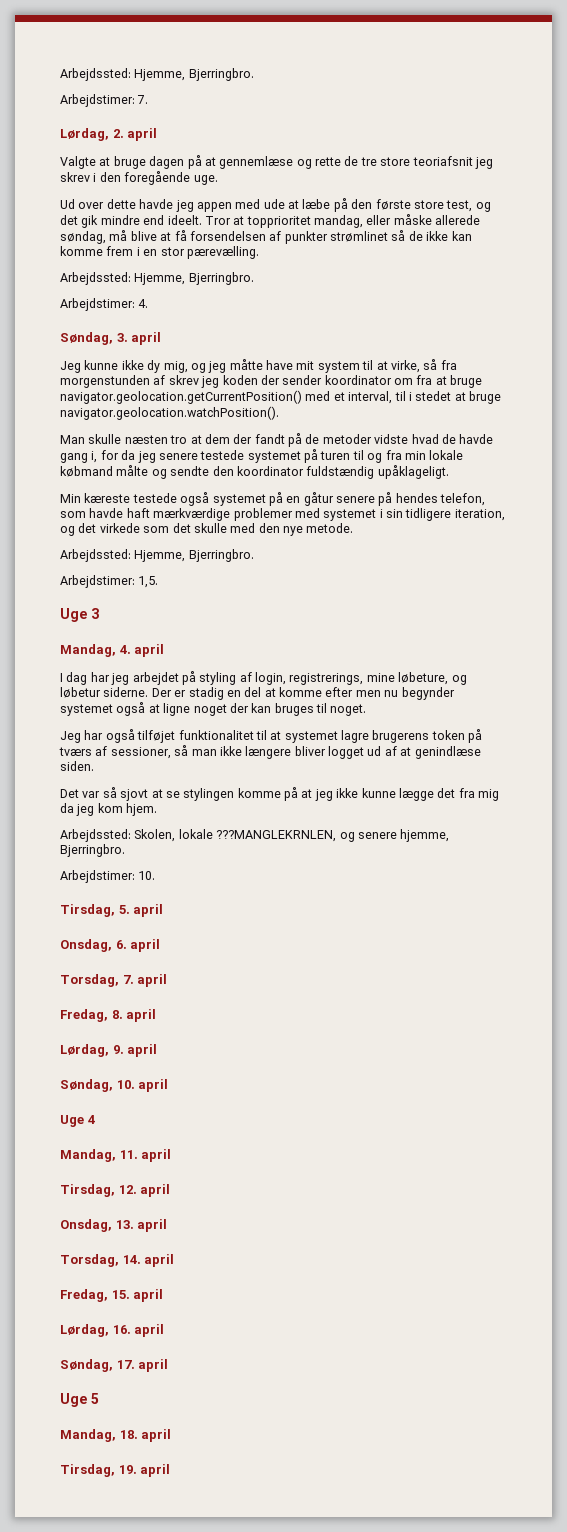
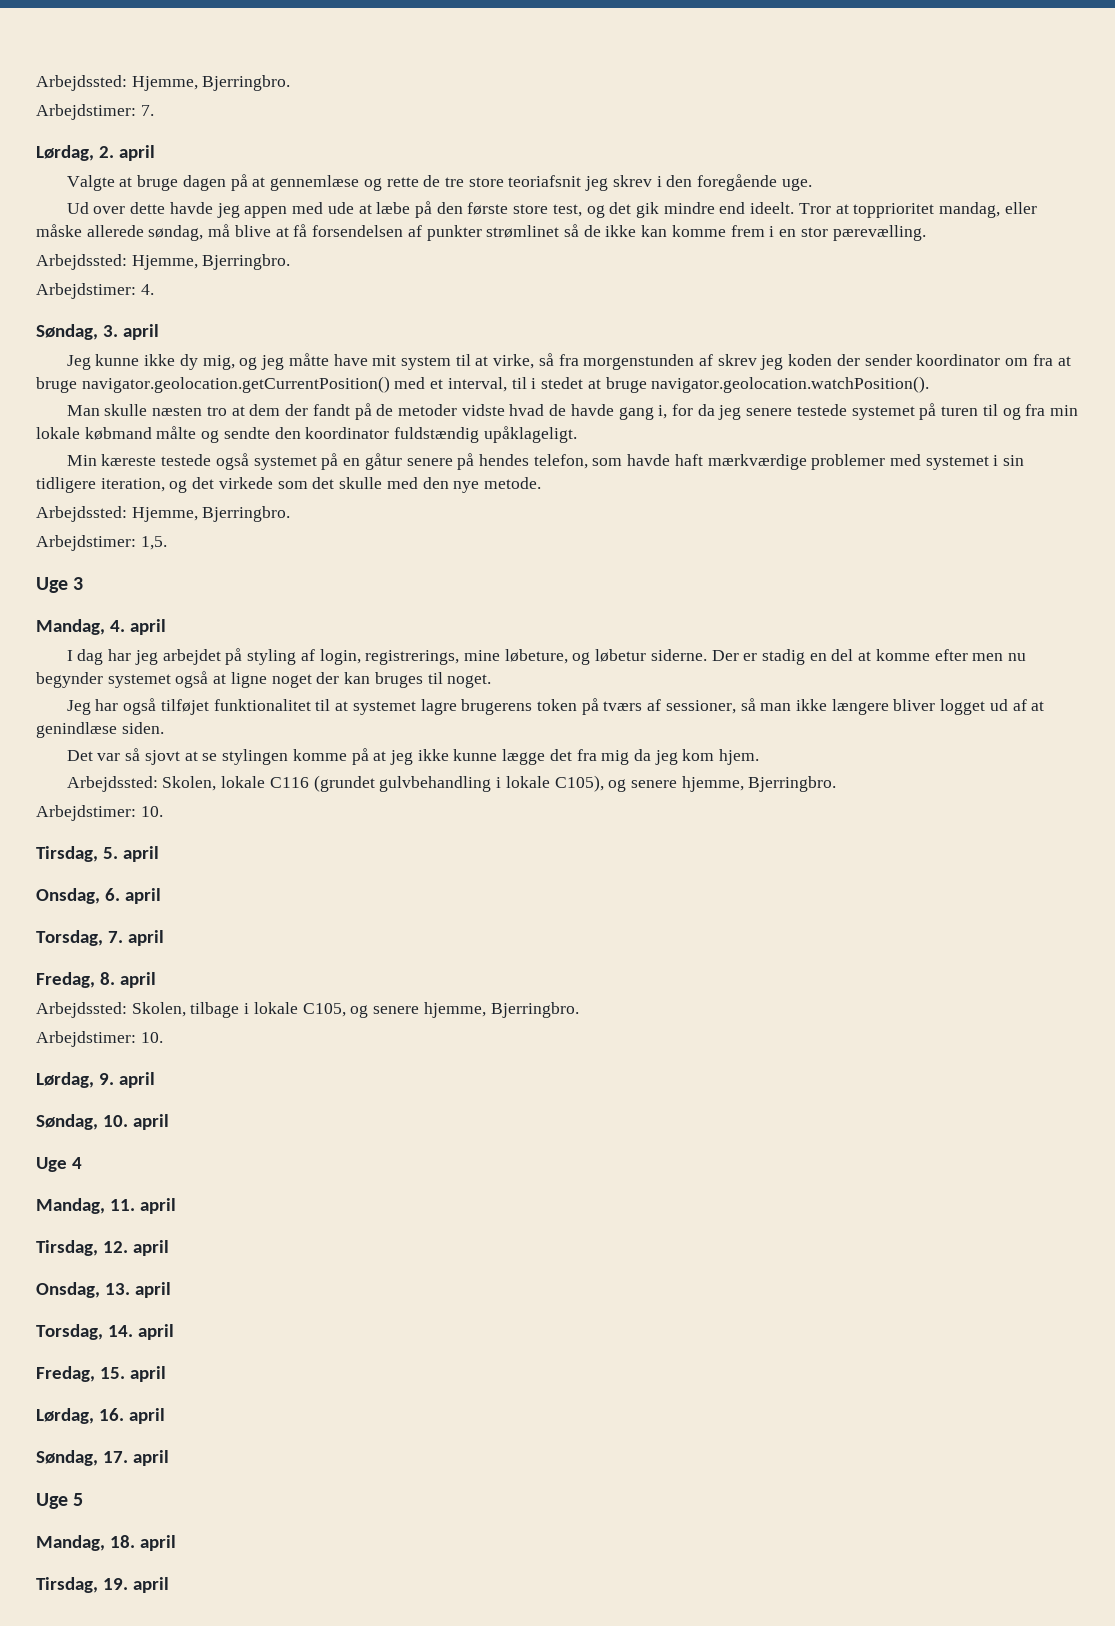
- Arbejdssted: Skolen, lokale ???MANGLEKRNLEN, og senere hjemme, Bjerringbro.
+ Arbejdssted: Skolen, lokale C116 (grundet gulvbehandling i lokale C105), og senere hjemme, Bjerringbro.
+ Arbejdssted: Skolen, tilbage i lokale C105, og senere hjemme, Bjerringbro.
+ Arbejdstimer: 10.

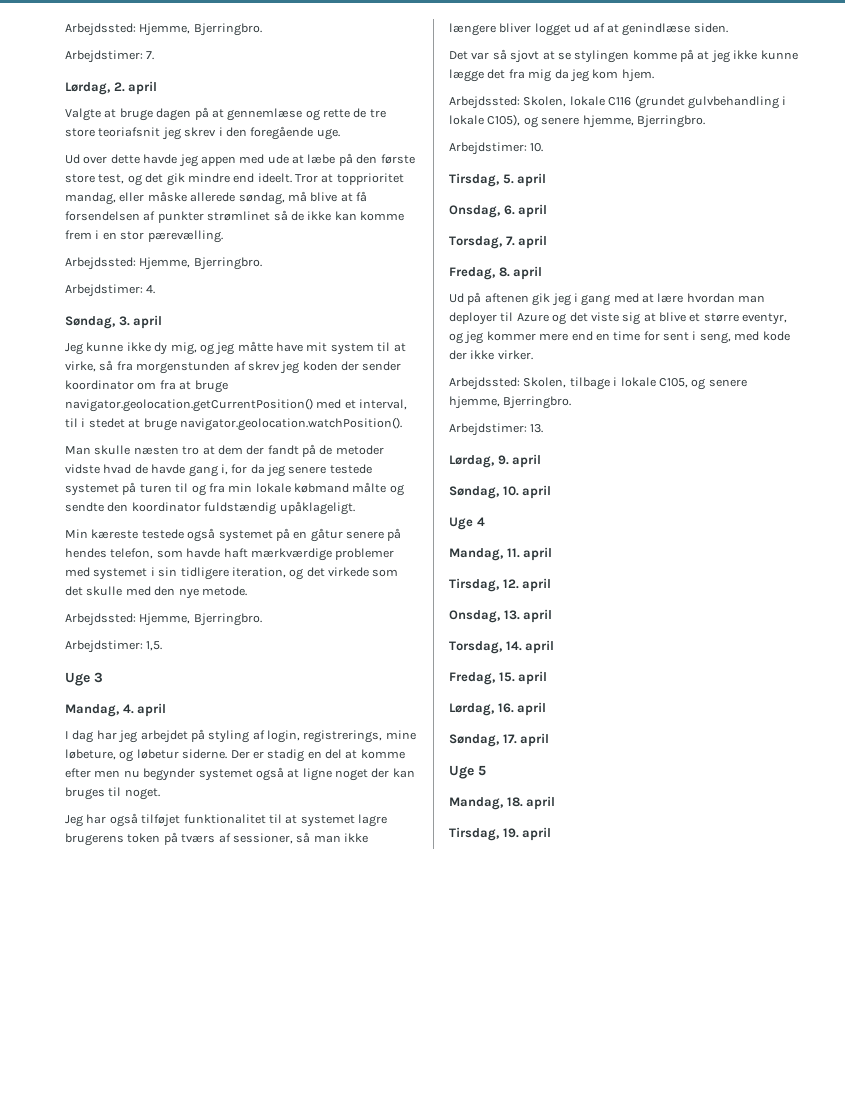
+ Ud på aftenen gik jeg i gang med at lære hvordan man deployer til Azure og det viste sig at blive et større eventyr, og jeg kommer mere end en time for sent i seng, med kode der ikke virker.
  Arbejdssted: Skolen, tilbage i lokale C105, og senere hjemme, Bjerringbro.
- Arbejdstimer: 10.
+ Arbejdstimer: 13.

